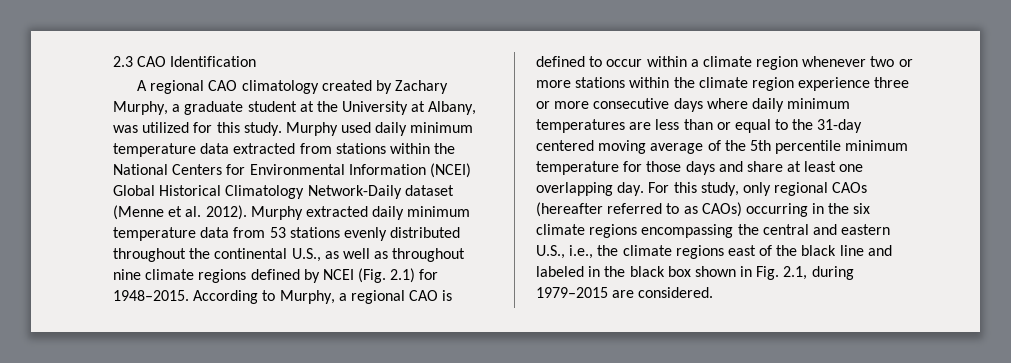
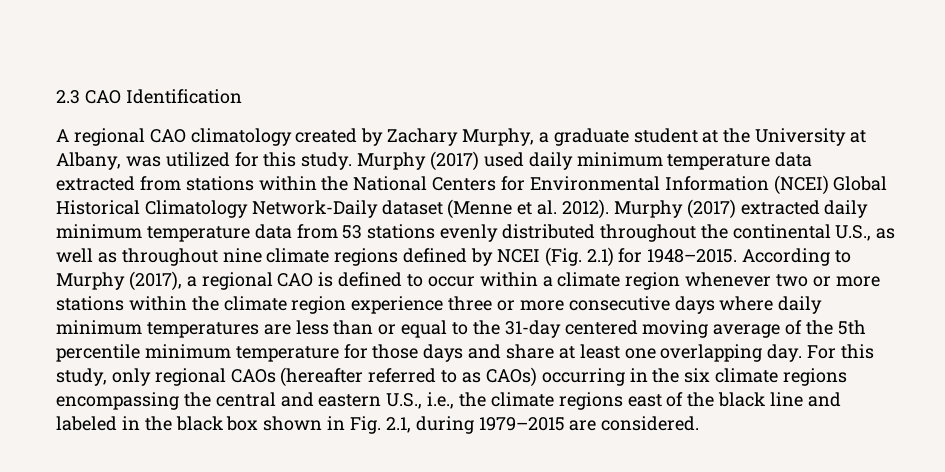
- Murphy used daily minimum temperature data extracted from stations within the National Centers for Environmental Information (NCEI) Global Historical Climatology Network-Daily dataset (Menne et al. 2012).
+ Murphy (2017) used daily minimum temperature data extracted from stations within the National Centers for Environmental Information (NCEI) Global Historical Climatology Network-Daily dataset (Menne et al. 2012).
- Murphy extracted daily minimum temperature data from 53 stations evenly distributed throughout the continental U.S., as well as throughout nine climate regions defined by NCEI (Fig. 2.1) for 1948–2015.
+ Murphy (2017) extracted daily minimum temperature data from 53 stations evenly distributed throughout the continental U.S., as well as throughout nine climate regions defined by NCEI (Fig. 2.1) for 1948–2015.
- According to Murphy, a regional CAO is defined to occur within a climate region whenever two or more stations within the climate region experience three or more consecutive days where daily minimum temperatures are less than or equal to the 31-day centered moving average of the 5th percentile minimum temperature for those days and share at least one overlapping day.
+ According to Murphy (2017), a regional CAO is defined to occur within a climate region whenever two or more stations within the climate region experience three or more consecutive days where daily minimum temperatures are less than or equal to the 31-day centered moving average of the 5th percentile minimum temperature for those days and share at least one overlapping day.

